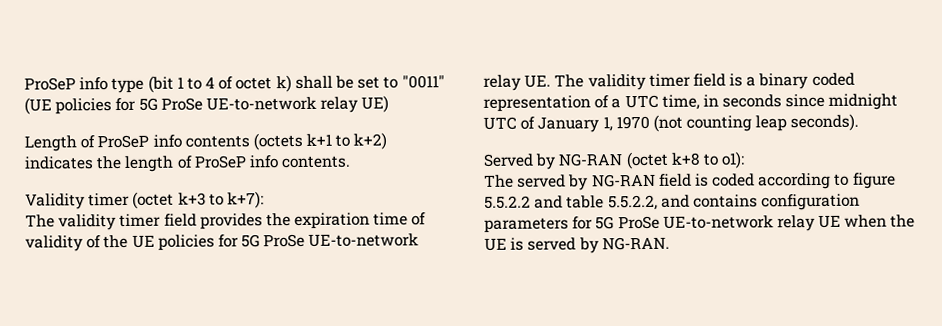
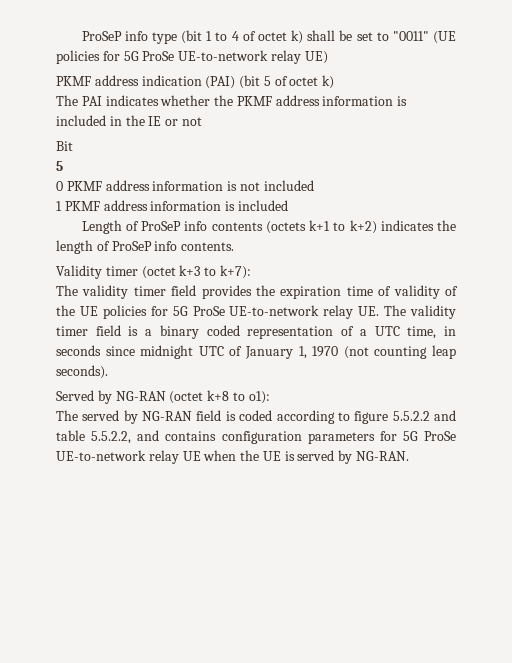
+ PKMF address indication (PAI) (bit 5 of octet k)
+ The PAI indicates whether the PKMF address information is included in the IE or not
+ Bit
+ 5
+ 0 PKMF address information is not included
+ 1 PKMF address information is included

